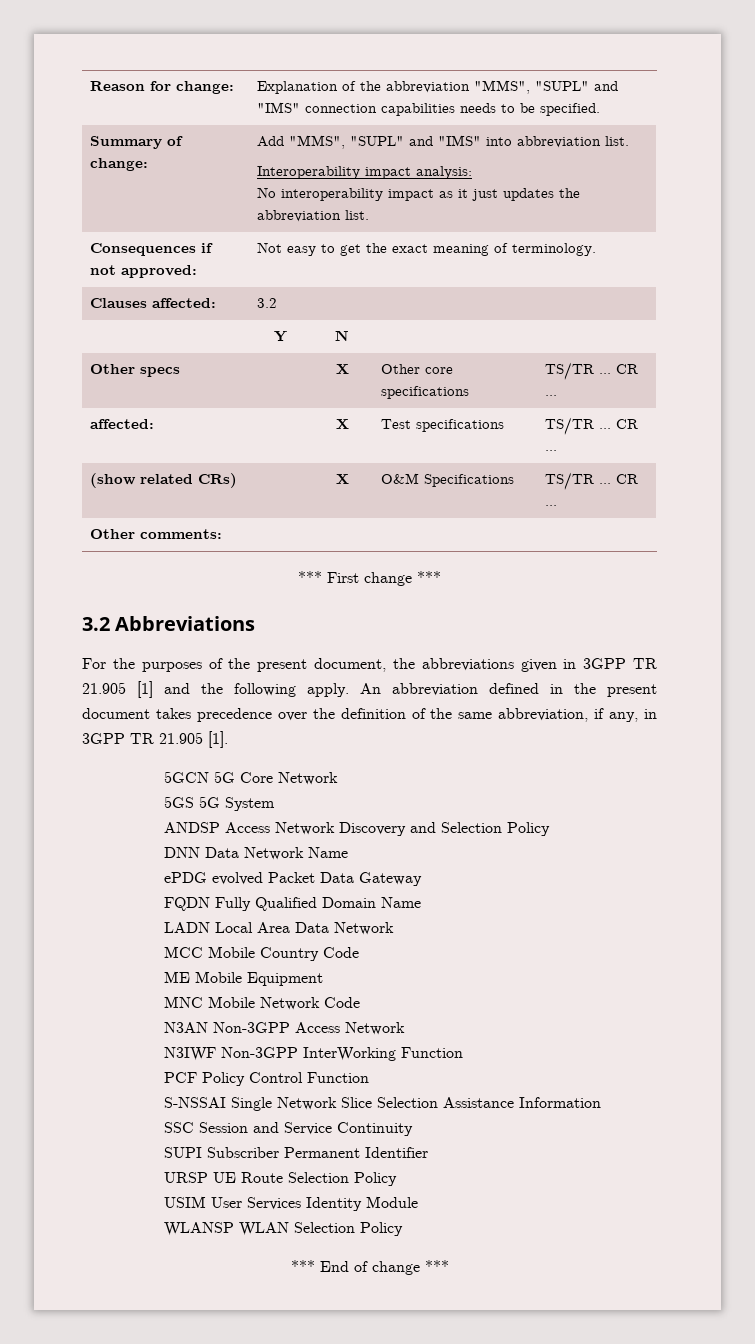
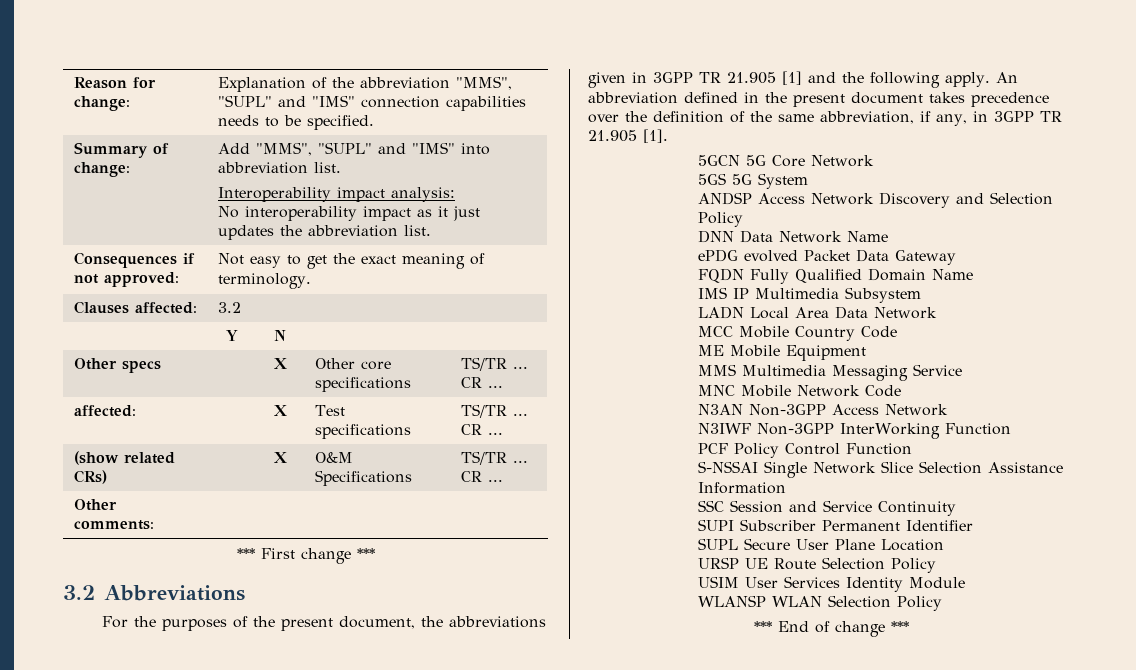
+ IMS IP Multimedia Subsystem
+ MMS Multimedia Messaging Service
+ SUPL Secure User Plane Location

